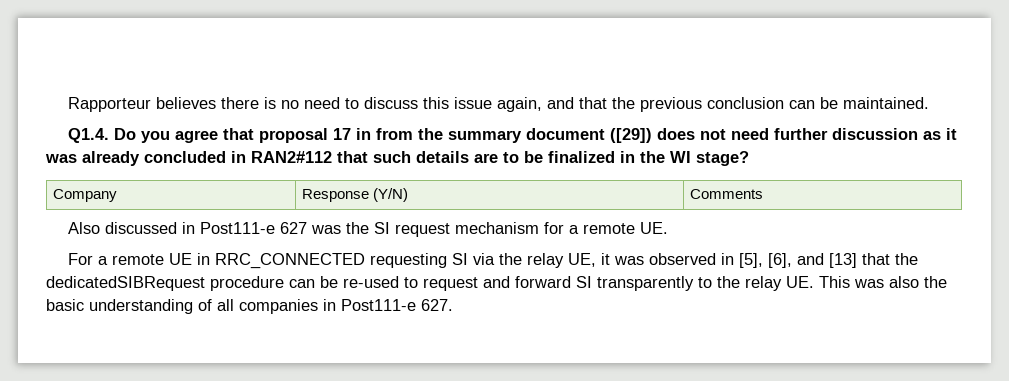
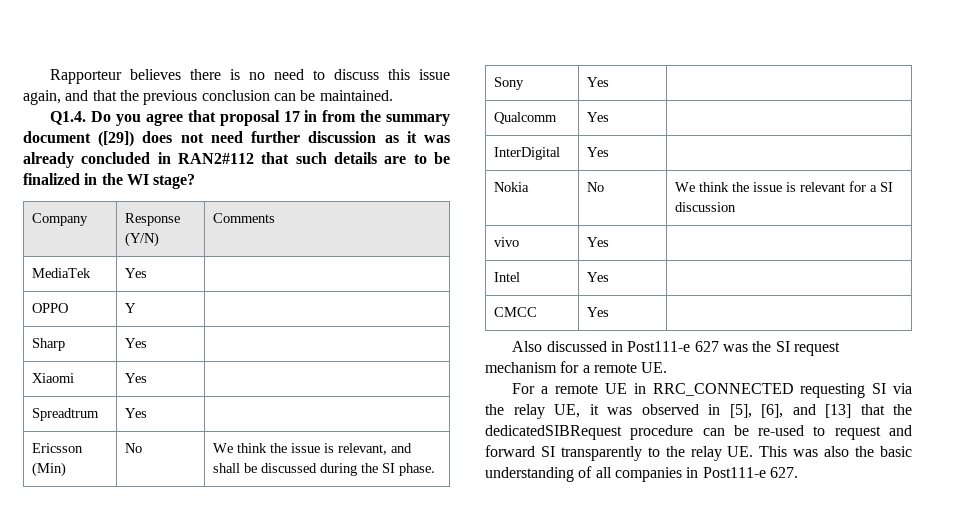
+ MediaTek | Yes |
+ OPPO | Y |
+ Sharp | Yes |
+ Xiaomi | Yes |
+ Spreadtrum | Yes |
+ Ericsson (Min) | No | We think the issue is relevant, and shall be discussed during the SI phase.
+ Sony | Yes |
+ Qualcomm | Yes |
+ InterDigital | Yes |
+ Nokia | No | We think the issue is relevant for a SI discussion
+ vivo | Yes |
+ Intel | Yes |
+ CMCC | Yes |

